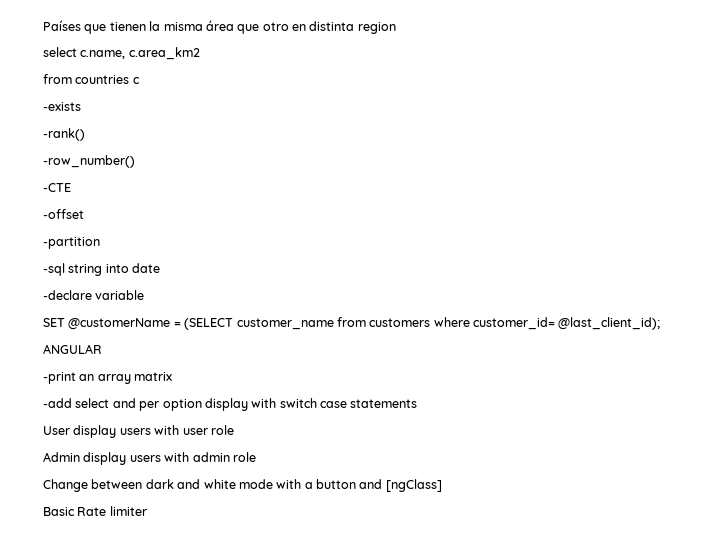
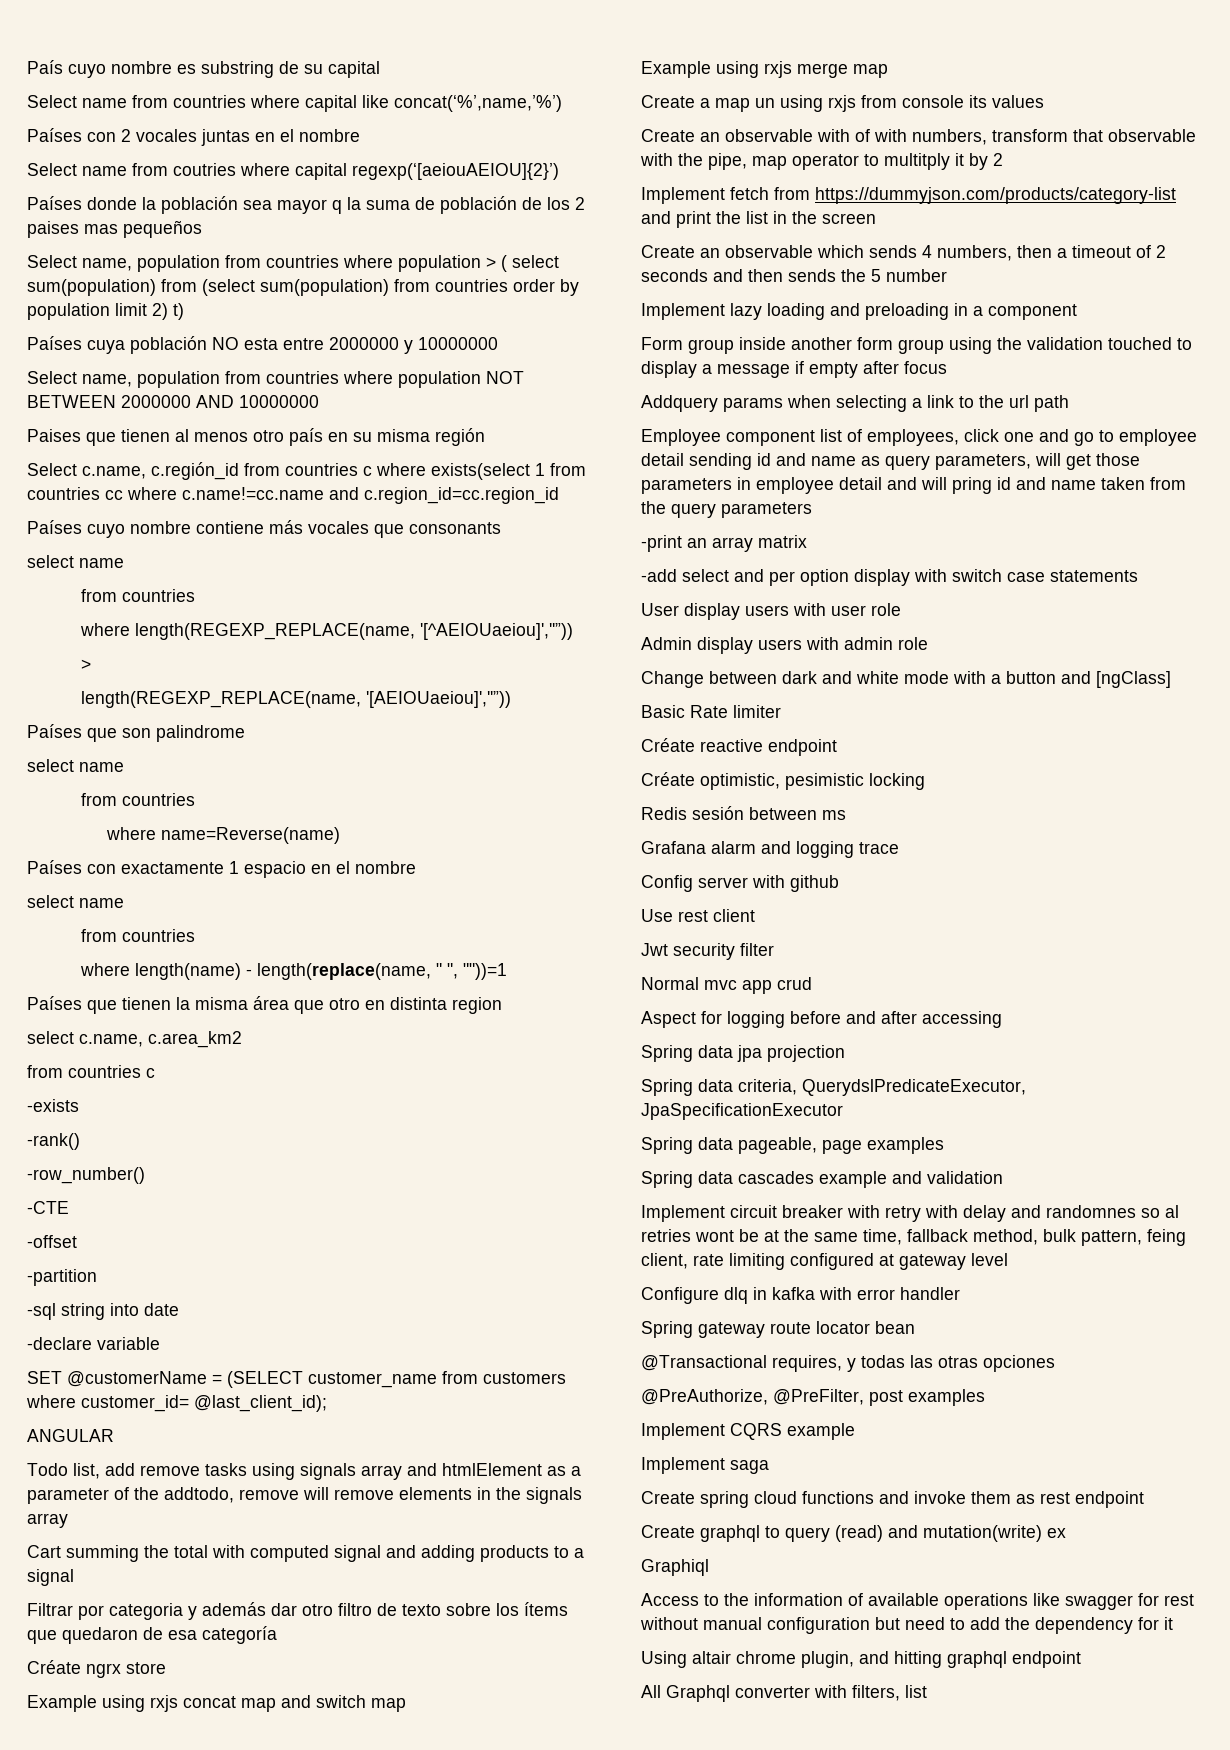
+ País cuyo nombre es substring de su capital
+ Select name from countries where capital like concat(‘%’,name,’%’)
+ Países con 2 vocales juntas en el nombre
+ Select name from coutries where capital regexp(‘[aeiouAEIOU]{2}’)
+ Países donde la población sea mayor q la suma de población de los 2 paises mas pequeños
+ Select name, population from countries where population > ( select sum(population) from (select sum(population) from countries order by population limit 2) t)
+ Países cuya población NO esta entre 2000000 y 10000000
+ Select name, population from countries where population NOT BETWEEN 2000000 AND 10000000
+ Paises que tienen al menos otro país en su misma región
+ Select c.name, c.región_id from countries c where exists(select 1 from countries cc where c.name!=cc.name and c.region_id=cc.region_id
+ Países cuyo nombre contiene más vocales que consonants
+ select name
+ from countries
+ where length(REGEXP_REPLACE(name, '[^AEIOUaeiou]',''”))
+ >
+ length(REGEXP_REPLACE(name, '[AEIOUaeiou]',''”))
+ Países que son palindrome
+ select name
+ from countries
+ where name=Reverse(name)
+ Países con exactamente 1 espacio en el nombre
+ select name
+ from countries
+ where length(name) - length(replace(name, " ", ""))=1
+ Todo list, add remove tasks using signals array and htmlElement as a parameter of the addtodo, remove will remove elements in the signals array
+ Cart summing the total with computed signal and adding products to a signal
+ Filtrar por categoria y además dar otro filtro de texto sobre los ítems que quedaron de esa categoría
+ Créate ngrx store
+ Example using rxjs concat map and switch map
+ Example using rxjs merge map
+ Create a map un using rxjs from console its values
+ Create an observable with of with numbers, transform that observable with the pipe, map operator to multitply it by 2
+ Implement fetch from https://dummyjson.com/products/category-list and print the list in the screen
+ Create an observable which sends 4 numbers, then a timeout of 2 seconds and then sends the 5 number
+ Implement lazy loading and preloading in a component
+ Form group inside another form group using the validation touched to display a message if empty after focus
+ Addquery params when selecting a link to the url path
+ Employee component list of employees, click one and go to employee detail sending id and name as query parameters, will get those parameters in employee detail and will pring id and name taken from the query parameters
+ Créate reactive endpoint
+ Créate optimistic, pesimistic locking
+ Redis sesión between ms
+ Grafana alarm and logging trace
+ Config server with github
+ Use rest client
+ Jwt security filter
+ Normal mvc app crud
+ Aspect for logging before and after accessing
+ Spring data jpa projection
+ Spring data criteria, QuerydslPredicateExecutor, JpaSpecificationExecutor
+ Spring data pageable, page examples
+ Spring data cascades example and validation
+ Implement circuit breaker with retry with delay and randomnes so al retries wont be at the same time, fallback method, bulk pattern, feing client, rate limiting configured at gateway level
+ Configure dlq in kafka with error handler
+ Spring gateway route locator bean
+ @Transactional requires, y todas las otras opciones
+ @PreAuthorize, @PreFilter, post examples
+ Implement CQRS example
+ Implement saga
+ Create spring cloud functions and invoke them as rest endpoint
+ Create graphql to query (read) and mutation(write) ex
+ Graphiql
+ Access to the information of available operations like swagger for rest without manual configuration but need to add the dependency for it
+ Using altair chrome plugin, and hitting graphql endpoint
+ All Graphql converter with filters, list

